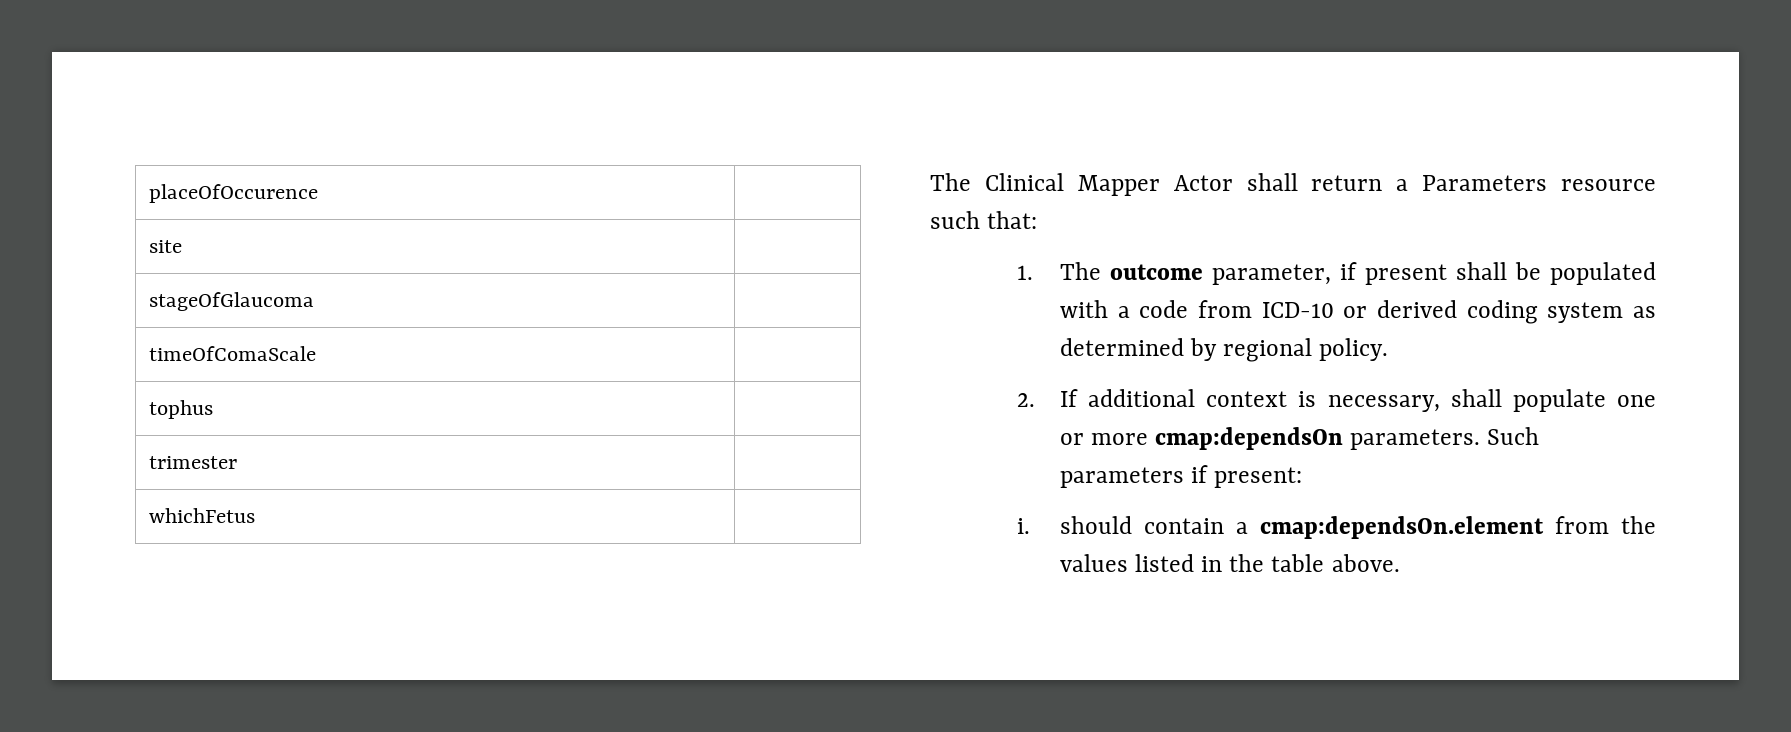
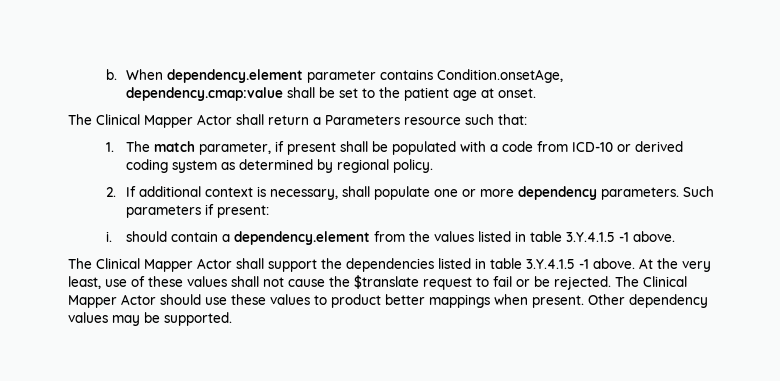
- placeOfOccurence |
- site |
- stageOfGlaucoma |
- timeOfComaScale |
- tophus |
- trimester |
- whichFetus |
+ b. When dependency.element parameter contains Condition.onsetAge, dependency.cmap:value shall be set to the patient age at onset.
- 1. The outcome parameter, if present shall be populated with a code from ICD-10 or derived coding system as determined by regional policy.
+ 1. The match parameter, if present shall be populated with a code from ICD-10 or derived coding system as determined by regional policy.
- 2. If additional context is necessary, shall populate one or more cmap:dependsOn parameters.
+ 2. If additional context is necessary, shall populate one or more dependency parameters.
- i. should contain a cmap:dependsOn.element from the values listed in the table above.
+ i. should contain a dependency.element from the values listed in table 3.Y.4.1.5 -1 above.
+ The Clinical Mapper Actor shall support the dependencies listed in table 3.Y.4.1.5 -1 above. At the very least, use of these values shall not cause the $translate request to fail or be rejected. The Clinical Mapper Actor should use these values to product better mappings when present. Other dependency values may be supported.

